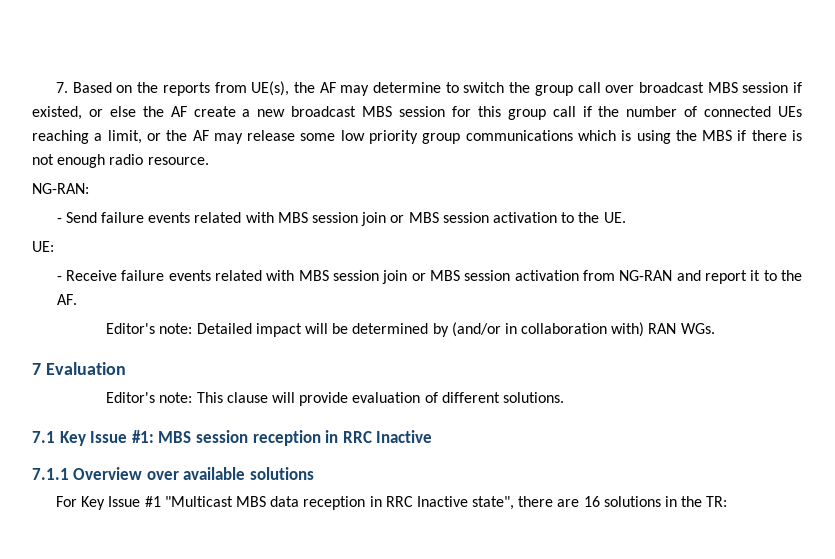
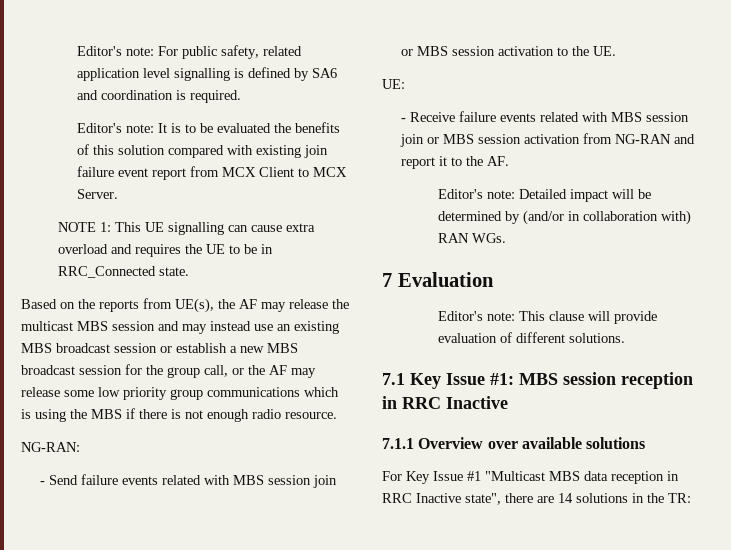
- 7. Based on the reports from UE(s), the AF may determine to switch the group call over broadcast MBS session if existed, or else the AF create a new broadcast MBS session for this group call if the number of connected UEs reaching a limit, or the AF may release some low priority group communications which is using the MBS if there is not enough radio resource.
+ Editor's note: For public safety, related application level signalling is defined by SA6 and coordination is required.
+ Editor's note: It is to be evaluated the benefits of this solution compared with existing join failure event report from MCX Client to MCX Server.
+ NOTE 1: This UE signalling can cause extra overload and requires the UE to be in RRC_Connected state.
+ Based on the reports from UE(s), the AF may release the multicast MBS session and may instead use an existing MBS broadcast session or establish a new MBS broadcast session for the group call, or the AF may release some low priority group communications which is using the MBS if there is not enough radio resource.
- For Key Issue #1 "Multicast MBS data reception in RRC Inactive state", there are 16 solutions in the TR:
+ For Key Issue #1 "Multicast MBS data reception in RRC Inactive state", there are 14 solutions in the TR:

